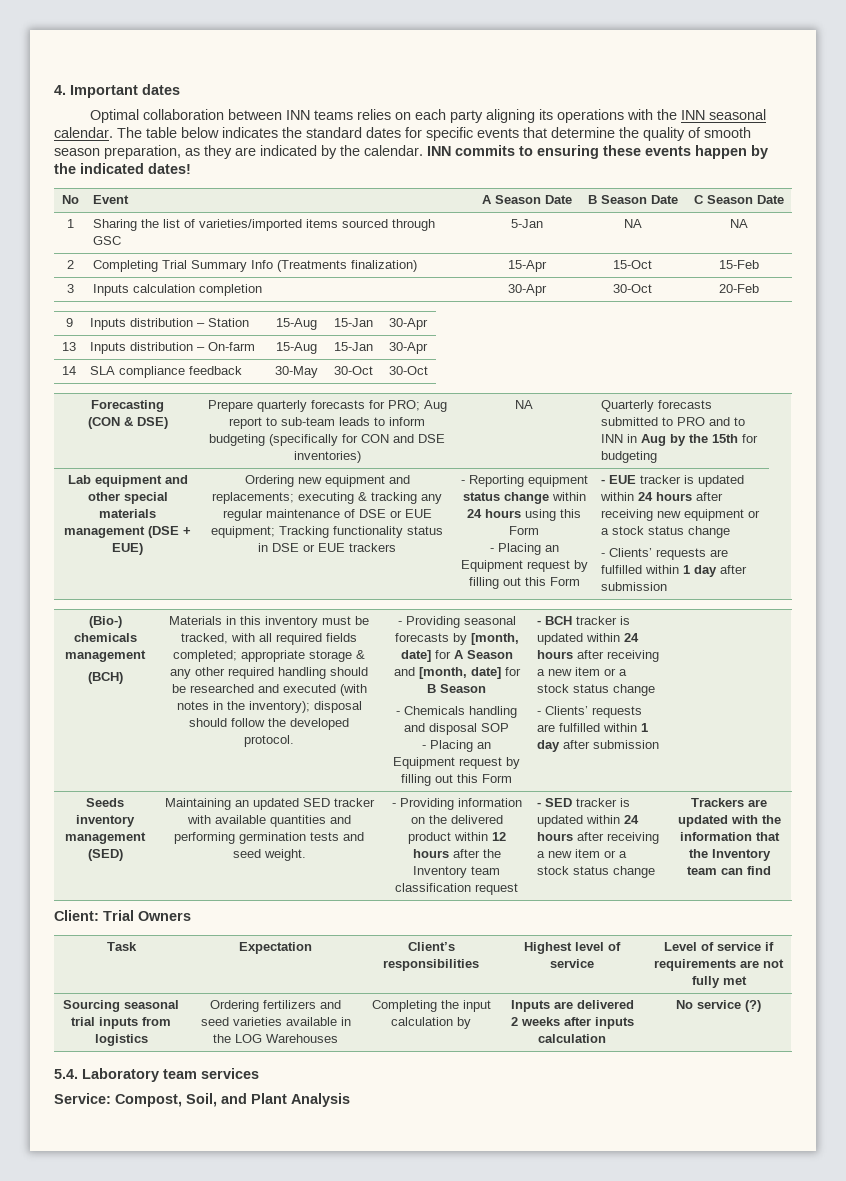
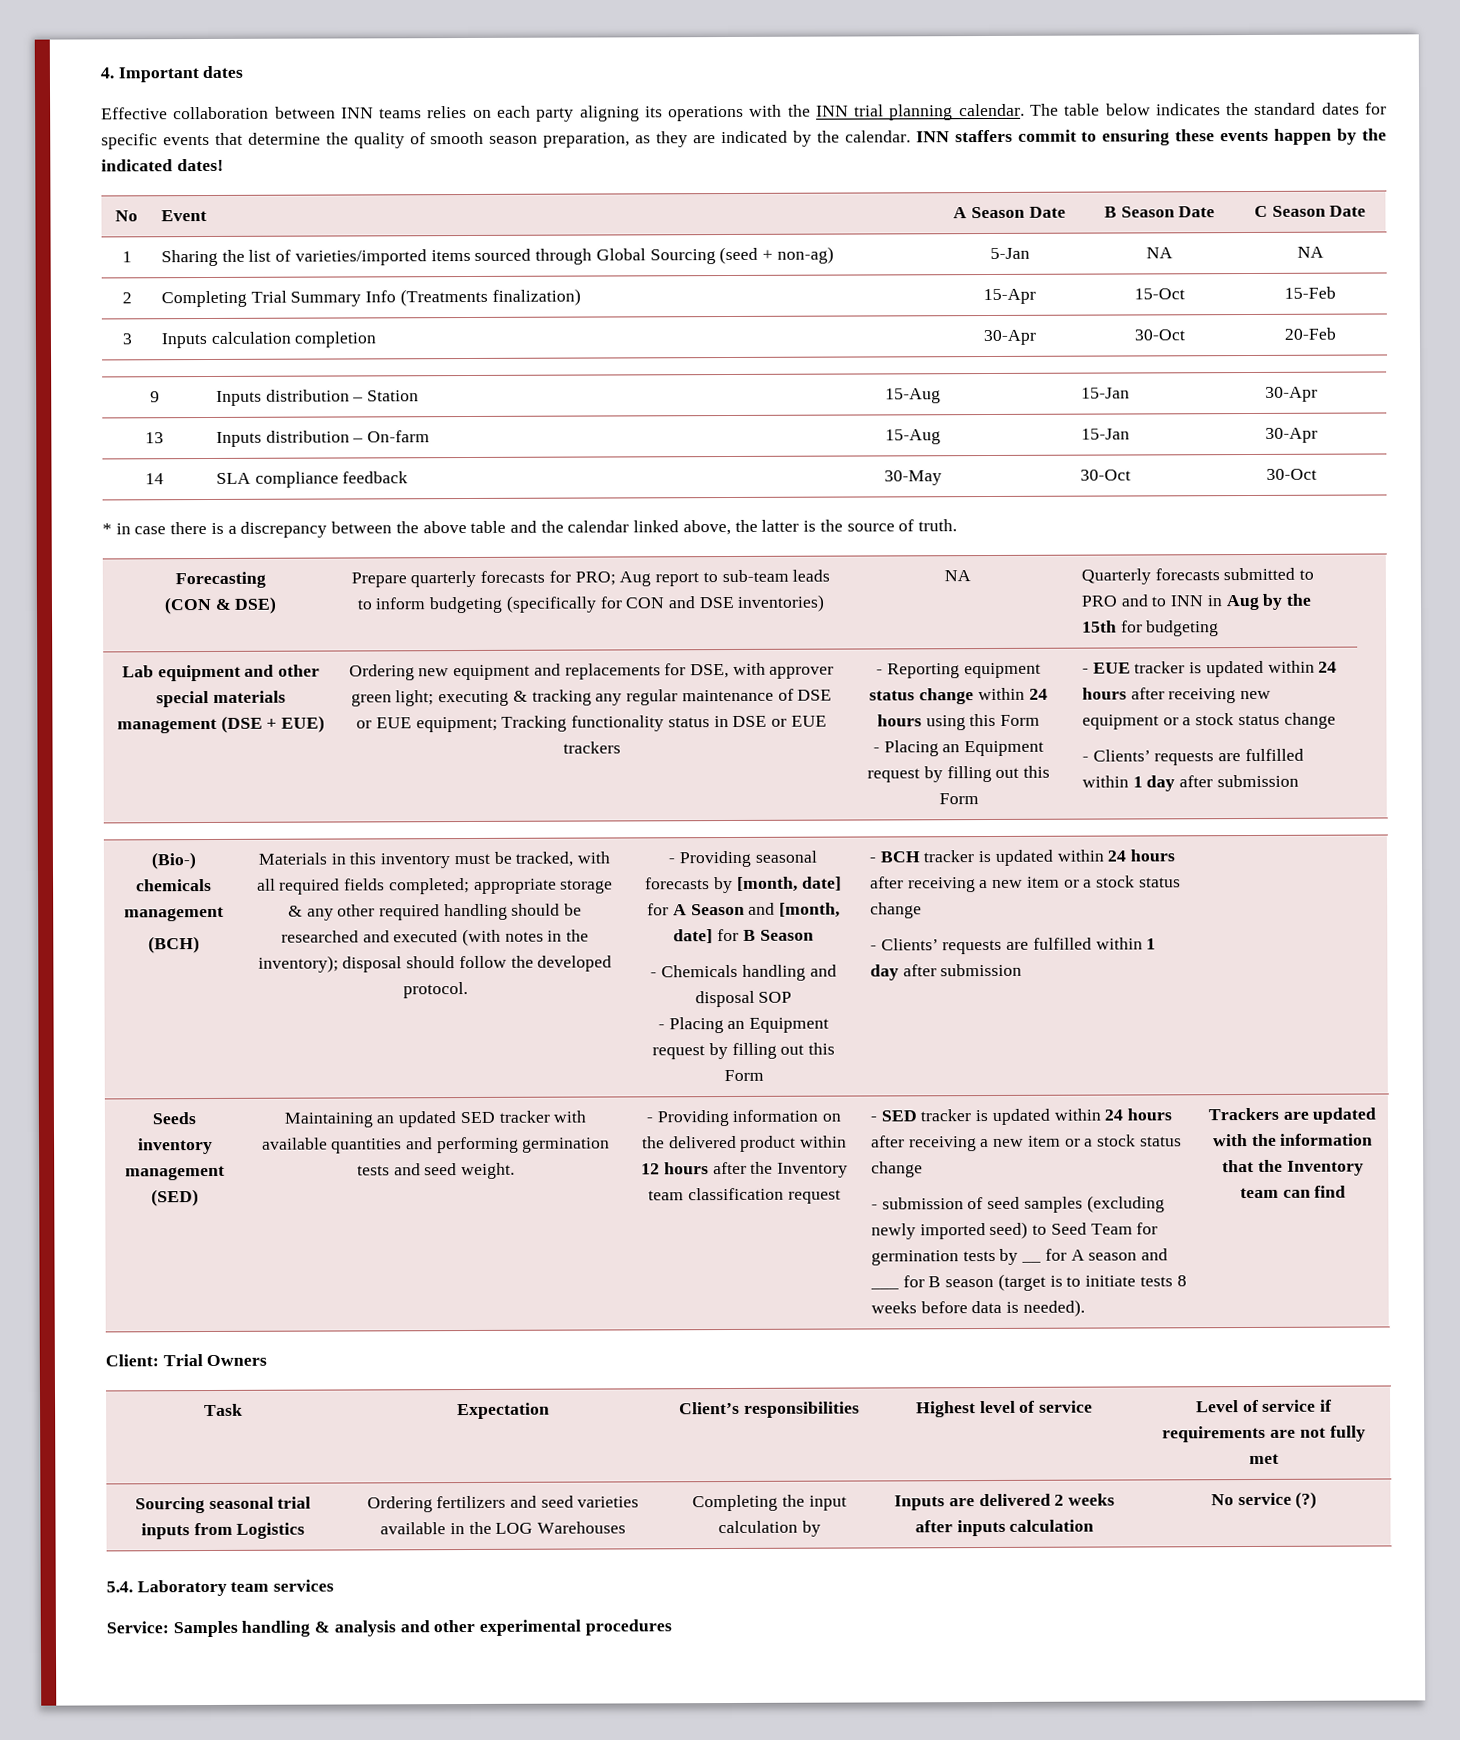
- Optimal collaboration between INN teams relies on each party aligning its operations with the INN seasonal calendar.
+ Effective collaboration between INN teams relies on each party aligning its operations with the INN trial planning calendar.
- INN commits to ensuring these events happen by the indicated dates!
+ INN staffers commit to ensuring these events happen by the indicated dates!
- 1 | Sharing the list of varieties/imported items sourced through GSC | 5-Jan | NA | NA
+ 1 | Sharing the list of varieties/imported items sourced through Global Sourcing (seed + non-ag) | 5-Jan | NA | NA
+ * in case there is a discrepancy between the above table and the calendar linked above, the latter is the source of truth.
- Ordering new equipment and replacements; executing & tracking any regular maintenance of DSE or EUE equipment; Tracking functionality status in DSE or EUE trackers
+ Ordering new equipment and replacements for DSE, with approver green light; executing & tracking any regular maintenance of DSE or EUE equipment; Tracking functionality status in DSE or EUE trackers
+ - submission of seed samples (excluding newly imported seed) to Seed Team for germination tests by __ for A season and ___ for B season (target is to initiate tests 8 weeks before data is needed).
- Sourcing seasonal trial inputs from logistics | Ordering fertilizers and seed varieties available in the LOG Warehouses | Completing the input calculation by | Inputs are delivered 2 weeks after inputs calculation | No service (?)
+ Sourcing seasonal trial inputs from Logistics | Ordering fertilizers and seed varieties available in the LOG Warehouses | Completing the input calculation by | Inputs are delivered 2 weeks after inputs calculation | No service (?)
- Service: Compost, Soil, and Plant Analysis
+ Service: Samples handling & analysis and other experimental procedures

